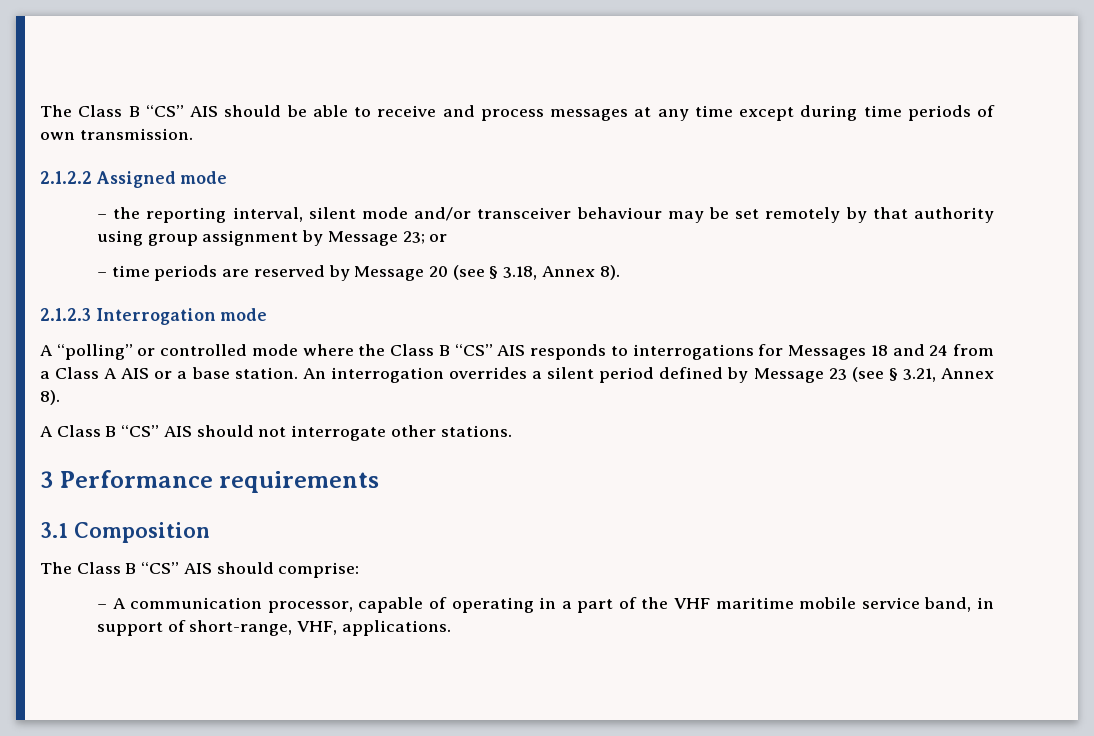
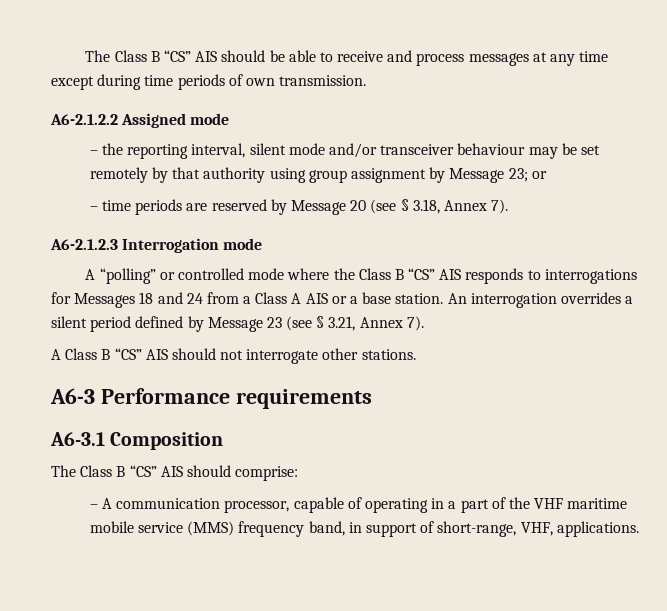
- 2.1.2.2 Assigned mode
+ A6-2.1.2.2 Assigned mode
- – time periods are reserved by Message 20 (see § 3.18, Annex 8).
- 2.1.2.3 Interrogation mode
+ – time periods are reserved by Message 20 (see § 3.18, Annex 7).
+ A6-2.1.2.3 Interrogation mode
- An interrogation overrides a silent period defined by Message 23 (see § 3.21, Annex 8).
+ An interrogation overrides a silent period defined by Message 23 (see § 3.21, Annex 7).
- 3 Performance requirements
+ A6-3 Performance requirements
- 3.1 Composition
+ A6-3.1 Composition
- – A communication processor, capable of operating in a part of the VHF maritime mobile service band, in support of short-range, VHF, applications.
+ – A communication processor, capable of operating in a part of the VHF maritime mobile service (MMS) frequency band, in support of short-range, VHF, applications.

